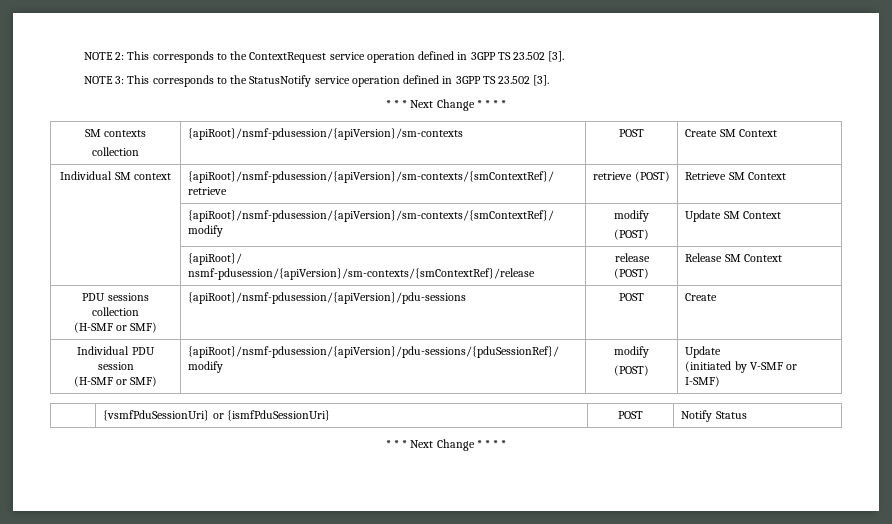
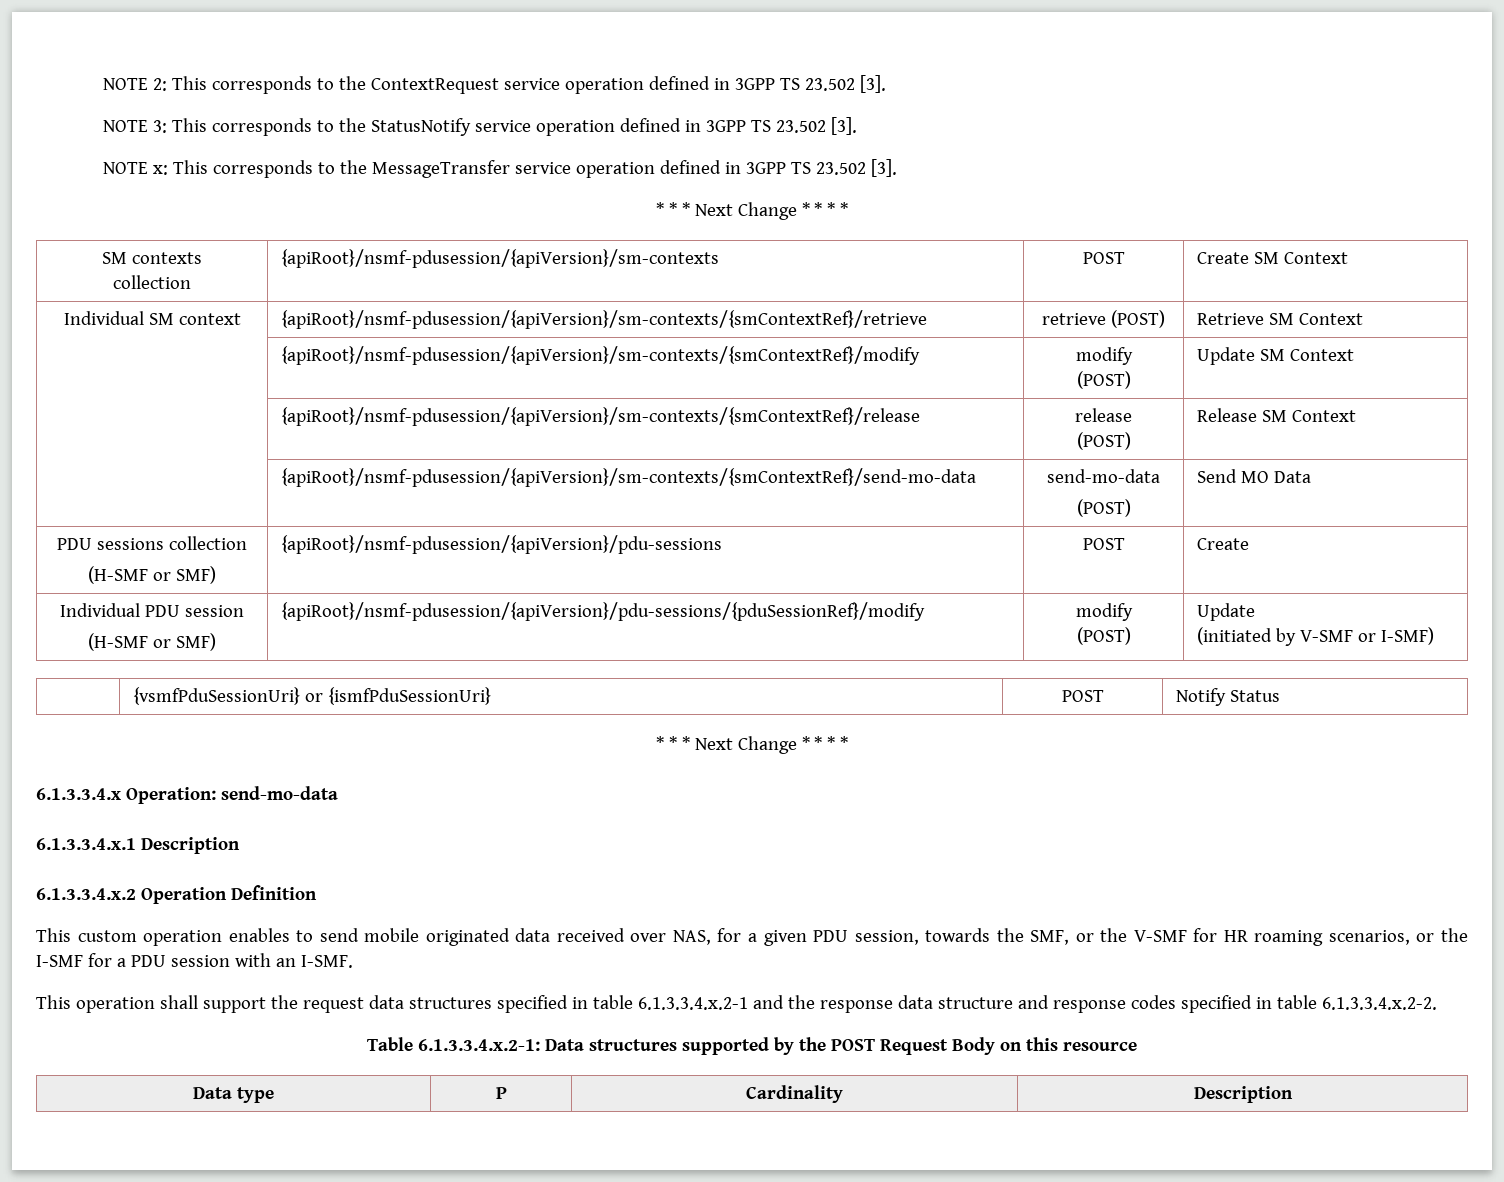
+ NOTE x: This corresponds to the MessageTransfer service operation defined in 3GPP TS 23.502 [3].
- | {apiRoot}/ nsmf-pdusession/{apiVersion}/sm-contexts/{smContextRef}/release | release
+ | {apiRoot}/nsmf-pdusession/{apiVersion}/sm-contexts/{smContextRef}/release | release
+ | {apiRoot}/nsmf-pdusession/{apiVersion}/sm-contexts/{smContextRef}/send-mo-data | send-mo-data
+ (POST) | Send MO Data
+ 6.1.3.3.4.x Operation: send-mo-data
+ 6.1.3.3.4.x.1 Description
+ 6.1.3.3.4.x.2 Operation Definition
+ This custom operation enables to send mobile originated data received over NAS, for a given PDU session, towards the SMF, or the V-SMF for HR roaming scenarios, or the I-SMF for a PDU session with an I-SMF.
+ This operation shall support the request data structures specified in table 6.1.3.3.4.x.2-1 and the response data structure and response codes specified in table 6.1.3.3.4.x.2-2.
+ Table 6.1.3.3.4.x.2-1: Data structures supported by the POST Request Body on this resource
+ Data type | P | Cardinality | Description

